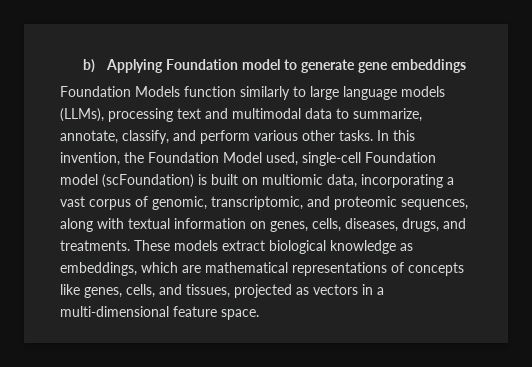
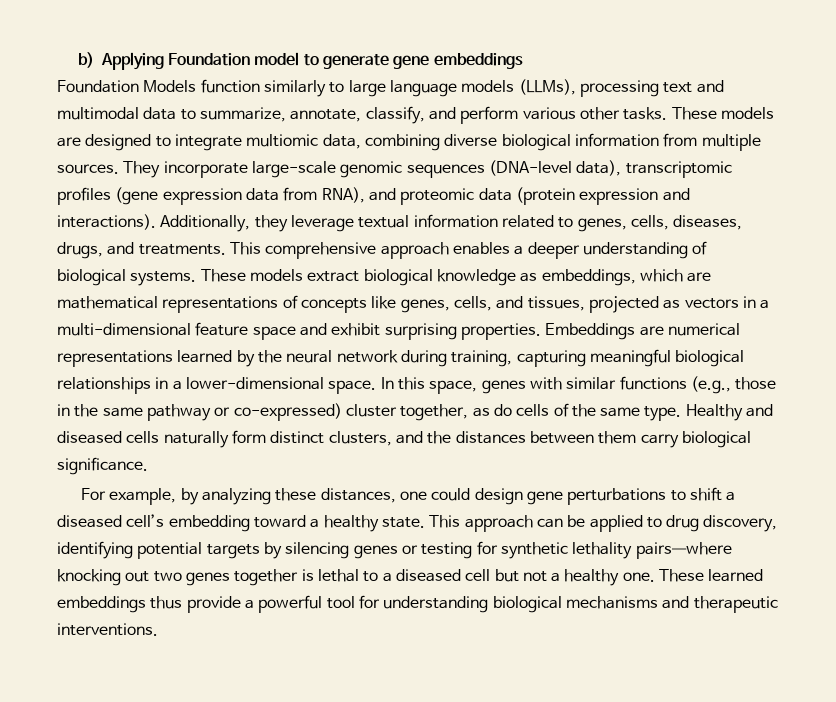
- In this invention, the Foundation Model used, single-cell Foundation model (scFoundation) is built on multiomic data, incorporating a vast corpus of genomic, transcriptomic, and proteomic sequences, along with textual information on genes, cells, diseases, drugs, and treatments.
+ These models are designed to integrate multiomic data, combining diverse biological information from multiple sources. They incorporate large-scale genomic sequences (DNA-level data), transcriptomic profiles (gene expression data from RNA), and proteomic data (protein expression and interactions). Additionally, they leverage textual information related to genes, cells, diseases, drugs, and treatments.
+ This comprehensive approach enables a deeper understanding of biological systems.
- These models extract biological knowledge as embeddings, which are mathematical representations of concepts like genes, cells, and tissues, projected as vectors in a multi-dimensional feature space.
+ These models extract biological knowledge as embeddings, which are mathematical representations of concepts like genes, cells, and tissues, projected as vectors in a multi-dimensional feature space and exhibit surprising properties. Embeddings are numerical representations learned by the neural network during training, capturing meaningful biological relationships in a lower-dimensional space. In this space, genes with similar functions (e.g., those in the same pathway or co-expressed) cluster together, as do cells of the same type. Healthy and diseased cells naturally form distinct clusters, and the distances between them carry biological significance.
+ For example, by analyzing these distances, one could design gene perturbations to shift a diseased cell’s embedding toward a healthy state. This approach can be applied to drug discovery, identifying potential targets by silencing genes or testing for synthetic lethality pairs—where knocking out two genes together is lethal to a diseased cell but not a healthy one. These learned embeddings thus provide a powerful tool for understanding biological mechanisms and therapeutic interventions.

